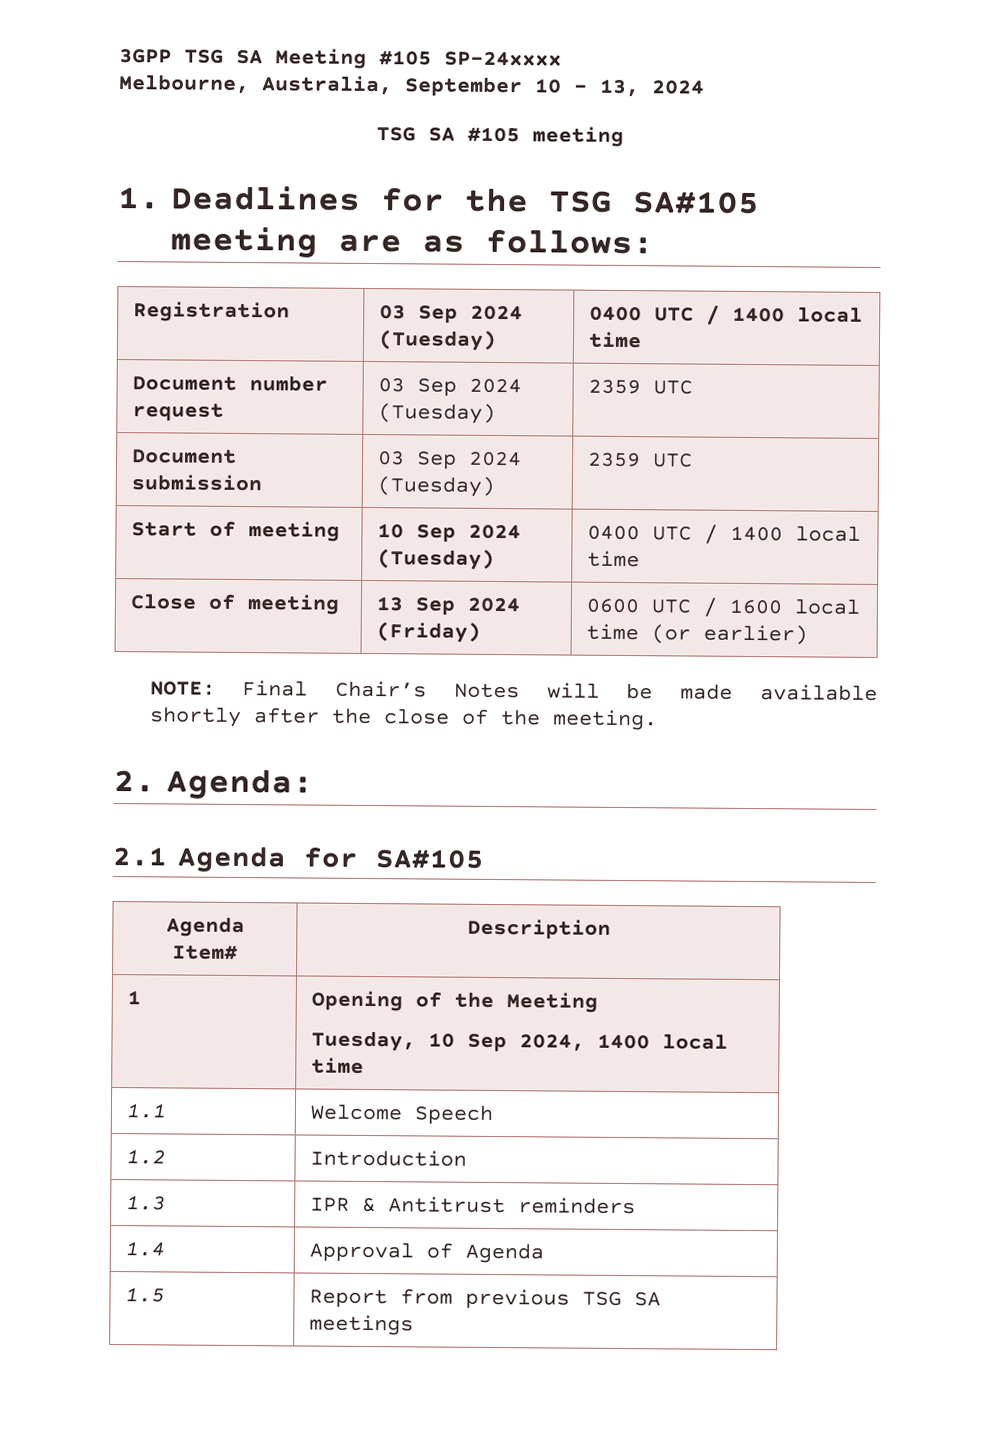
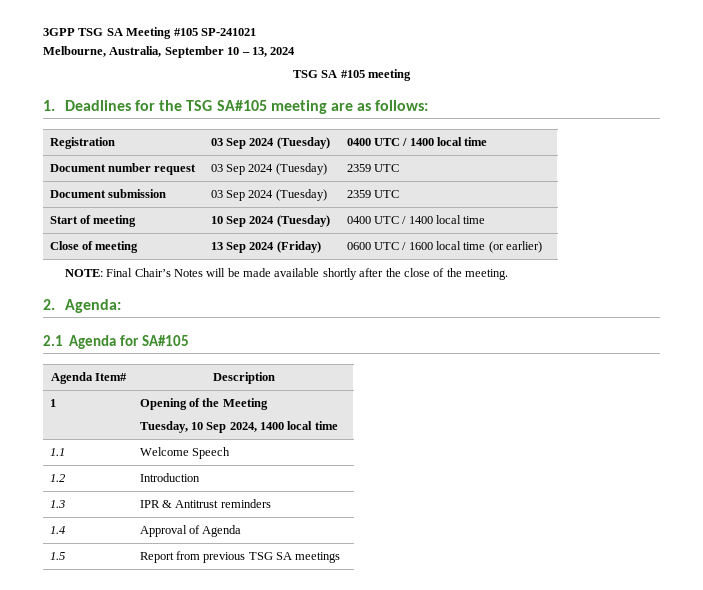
- 3GPP TSG SA Meeting #105 SP-24xxxx
+ 3GPP TSG SA Meeting #105 SP-241021

